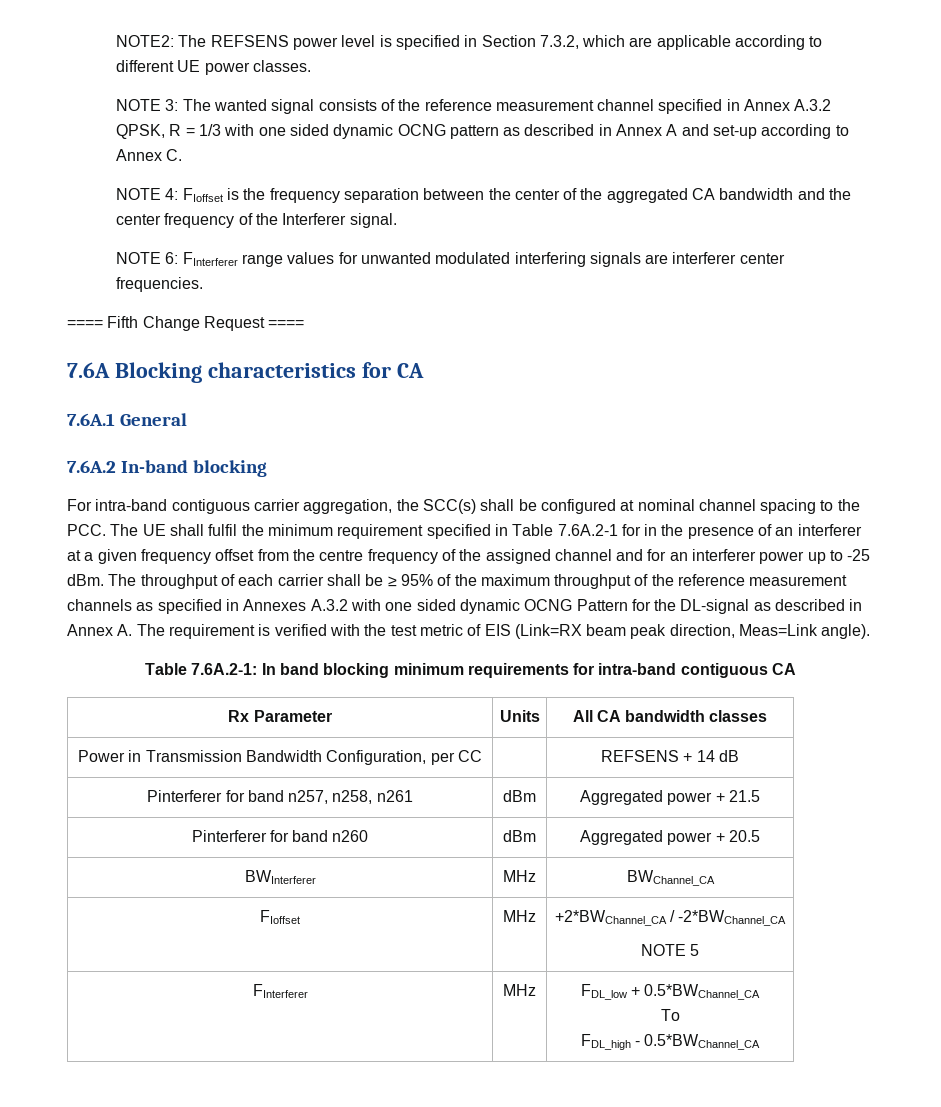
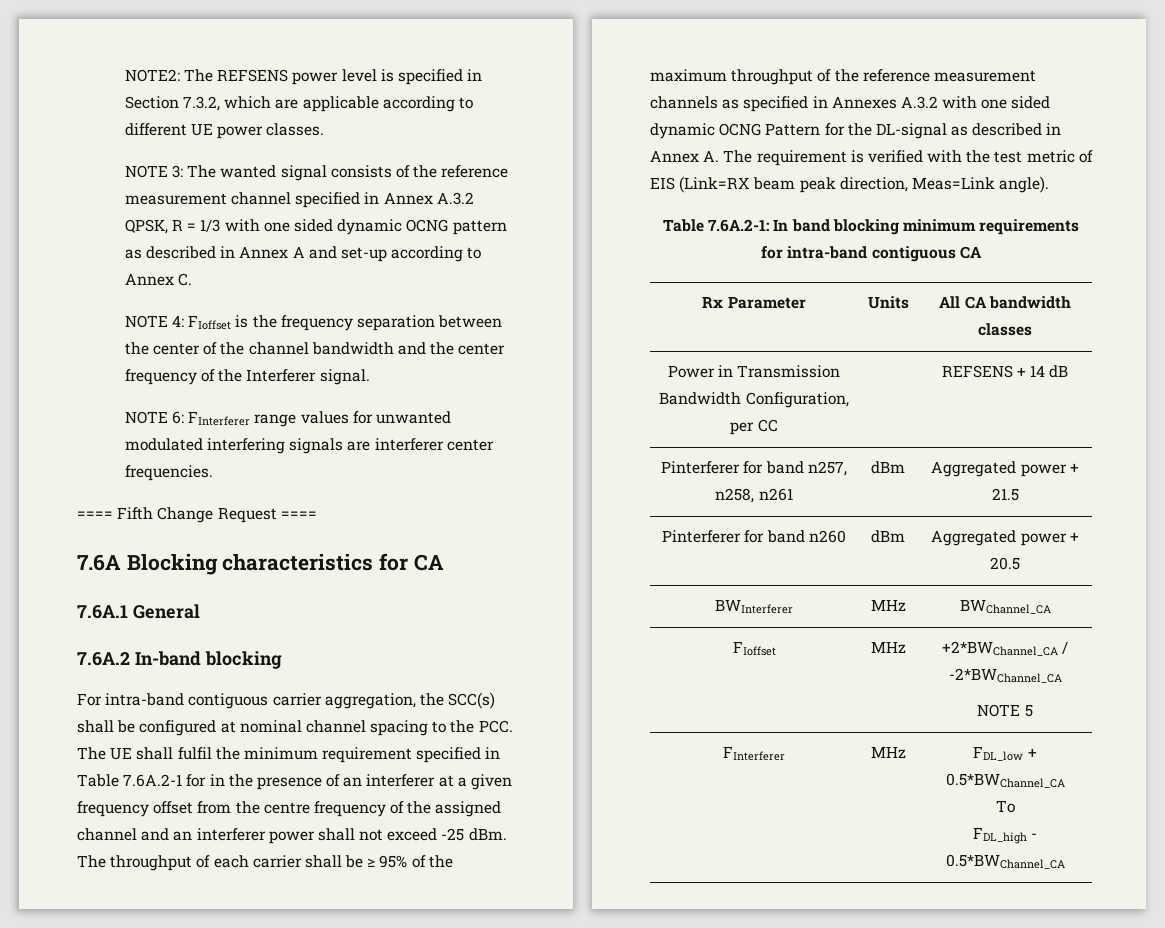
- NOTE 4: FIoffset is the frequency separation between the center of the aggregated CA bandwidth and the center frequency of the Interferer signal.
+ NOTE 4: FIoffset is the frequency separation between the center of the channel bandwidth and the center frequency of the Interferer signal.
- For intra-band contiguous carrier aggregation, the SCC(s) shall be configured at nominal channel spacing to the PCC. The UE shall fulfil the minimum requirement specified in Table 7.6A.2-1 for in the presence of an interferer at a given frequency offset from the centre frequency of the assigned channel and for an interferer power up to -25 dBm.
+ For intra-band contiguous carrier aggregation, the SCC(s) shall be configured at nominal channel spacing to the PCC. The UE shall fulfil the minimum requirement specified in Table 7.6A.2-1 for in the presence of an interferer at a given frequency offset from the centre frequency of the assigned channel and an interferer power shall not exceed -25 dBm.

